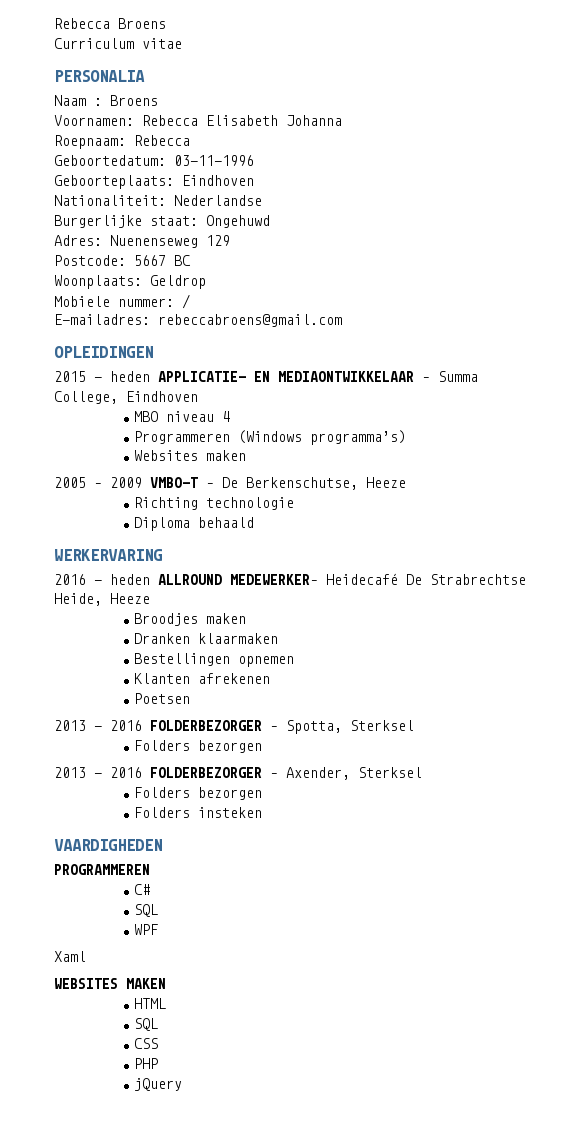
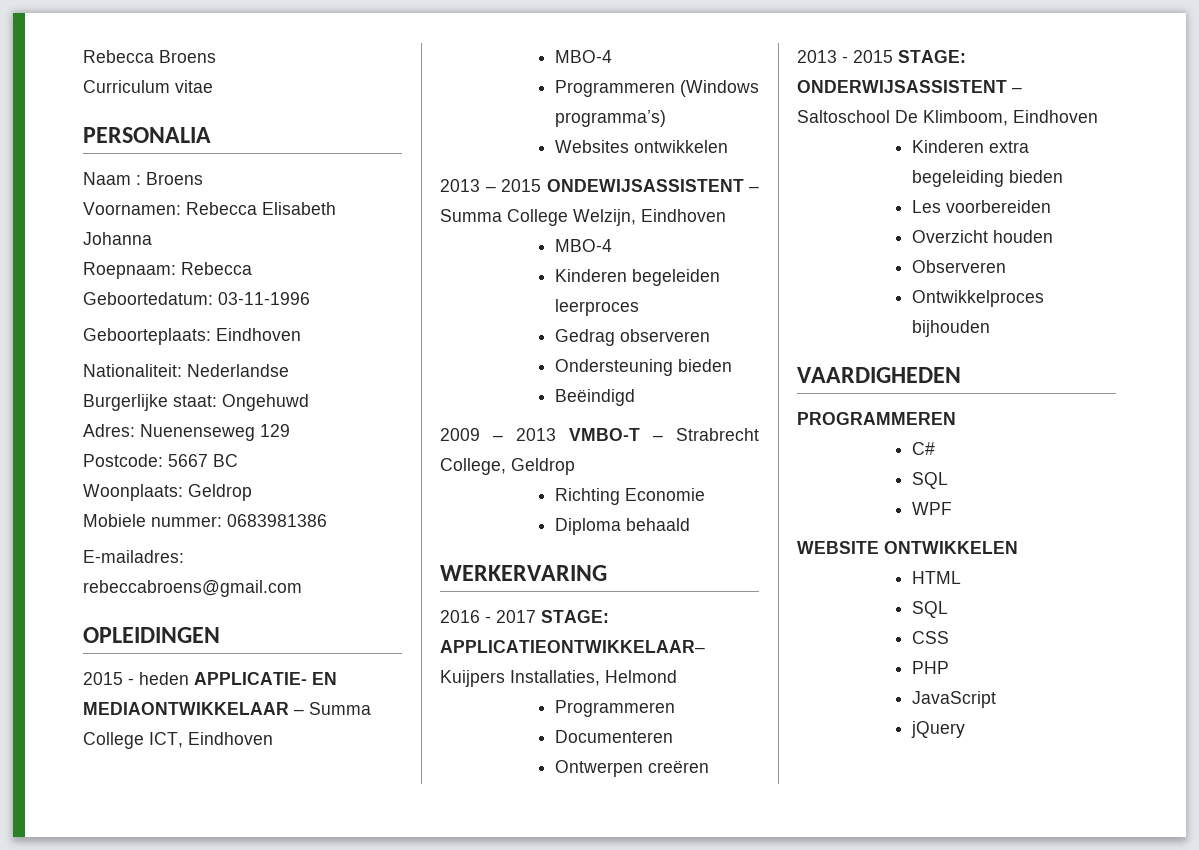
- Mobiele nummer: /
+ Mobiele nummer: 0683981386
- 2015 - heden APPLICATIE- EN MEDIAONTWIKKELAAR – Summa College, Eindhoven
- MBO niveau 4
+ 2015 - heden APPLICATIE- EN MEDIAONTWIKKELAAR – Summa College ICT, Eindhoven
+ MBO-4
- Websites maken
- 2005 – 2009 VMBO-T – De Berkenschutse, Heeze
+ Websites ontwikkelen
+ 2013 – 2015 ONDEWIJSASSISTENT – Summa College Welzijn, Eindhoven
+ MBO-4
+ Kinderen begeleiden leerproces
+ Gedrag observeren
+ Ondersteuning bieden
+ Beëindigd
+ 2009 – 2013 VMBO-T – Strabrecht College, Geldrop
- Richting technologie
+ Richting Economie
- 2016 - heden ALLROUND MEDEWERKER– Heidecafé De Strabrechtse Heide, Heeze
- Broodjes maken
- Dranken klaarmaken
- Bestellingen opnemen
- Klanten afrekenen
- Poetsen
- 2013 - 2016 FOLDERBEZORGER – Spotta, Sterksel
- Folders bezorgen
- 2013 - 2016 FOLDERBEZORGER – Axender, Sterksel
- Folders bezorgen
- Folders insteken
+ 2016 - 2017 STAGE: APPLICATIEONTWIKKELAAR– Kuijpers Installaties, Helmond
+ Programmeren
+ Documenteren
+ Ontwerpen creëren
+ 2013 - 2015 STAGE: ONDERWIJSASSISTENT – Saltoschool De Klimboom, Eindhoven
+ Kinderen extra begeleiding bieden
+ Les voorbereiden
+ Overzicht houden
+ Observeren
+ Ontwikkelproces bijhouden
- Xaml
- WEBSITES MAKEN
+ WEBSITE ONTWIKKELEN
+ JavaScript

